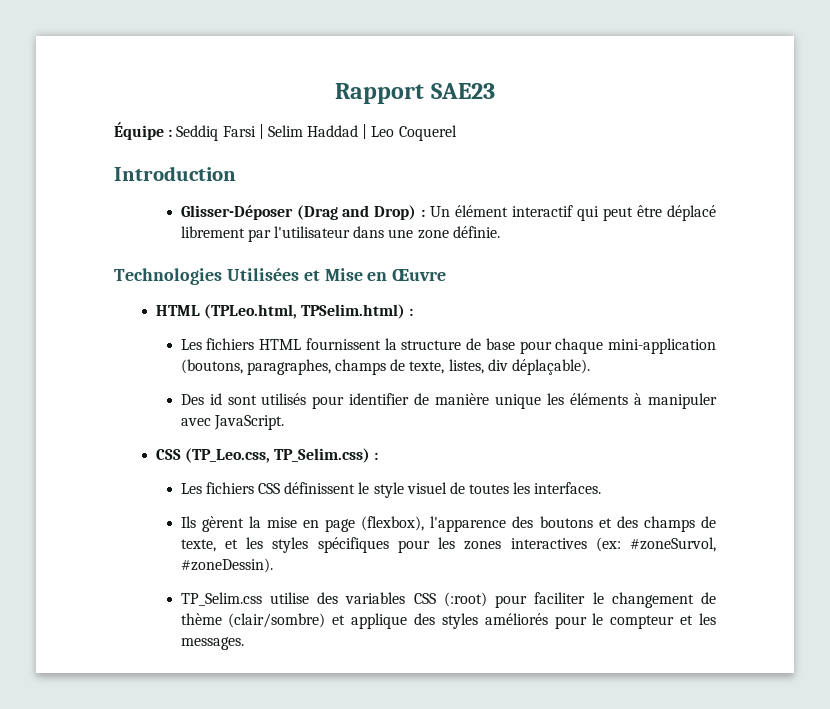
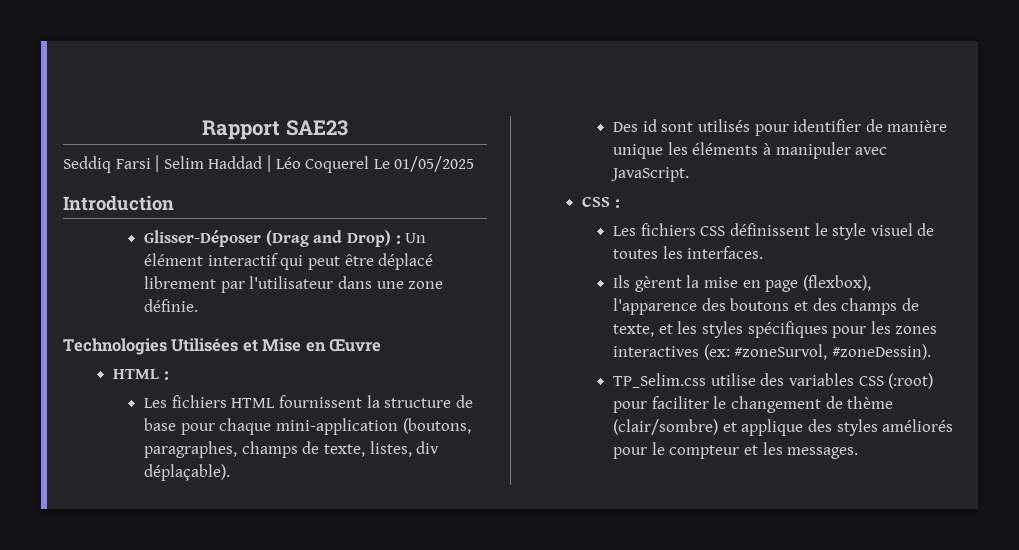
- Équipe : Seddiq Farsi | Selim Haddad | Leo Coquerel
+ Seddiq Farsi | Selim Haddad | Léo Coquerel Le 01/05/2025
- HTML (TPLeo.html, TPSelim.html) :
+ HTML :
- CSS (TP_Leo.css, TP_Selim.css) :
+ CSS :

